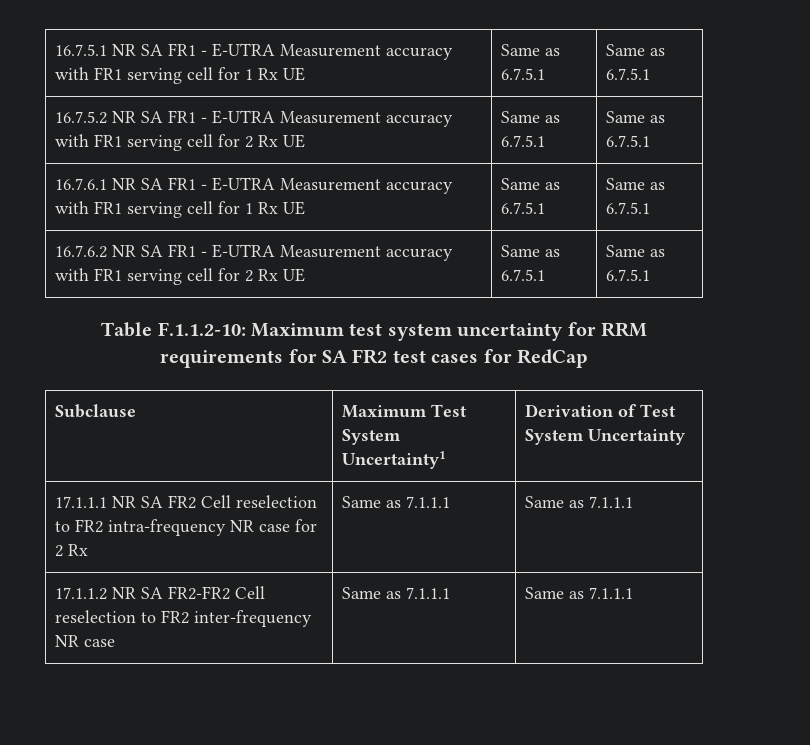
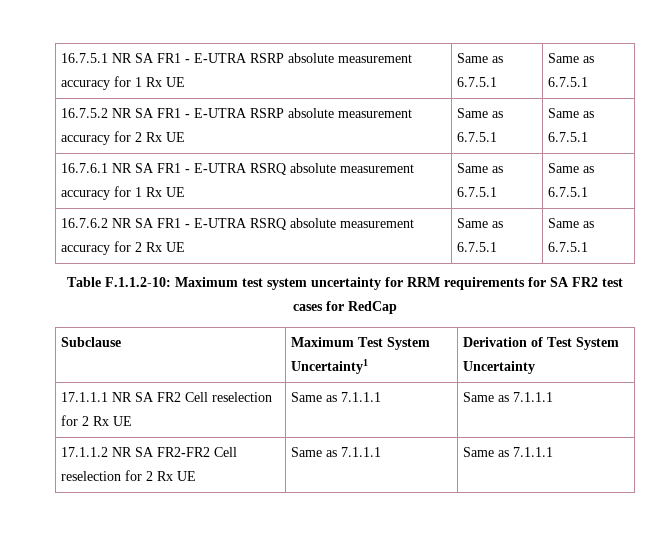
- 16.7.5.1 NR SA FR1 - E-UTRA Measurement accuracy with FR1 serving cell for 1 Rx UE | Same as 6.7.5.1 | Same as 6.7.5.1
+ 16.7.5.1 NR SA FR1 - E-UTRA RSRP absolute measurement accuracy for 1 Rx UE | Same as 6.7.5.1 | Same as 6.7.5.1
- 16.7.5.2 NR SA FR1 - E-UTRA Measurement accuracy with FR1 serving cell for 2 Rx UE | Same as 6.7.5.1 | Same as 6.7.5.1
+ 16.7.5.2 NR SA FR1 - E-UTRA RSRP absolute measurement accuracy for 2 Rx UE | Same as 6.7.5.1 | Same as 6.7.5.1
- 16.7.6.1 NR SA FR1 - E-UTRA Measurement accuracy with FR1 serving cell for 1 Rx UE | Same as 6.7.5.1 | Same as 6.7.5.1
+ 16.7.6.1 NR SA FR1 - E-UTRA RSRQ absolute measurement accuracy for 1 Rx UE | Same as 6.7.5.1 | Same as 6.7.5.1
- 16.7.6.2 NR SA FR1 - E-UTRA Measurement accuracy with FR1 serving cell for 2 Rx UE | Same as 6.7.5.1 | Same as 6.7.5.1
+ 16.7.6.2 NR SA FR1 - E-UTRA RSRQ absolute measurement accuracy for 2 Rx UE | Same as 6.7.5.1 | Same as 6.7.5.1
- 17.1.1.1 NR SA FR2 Cell reselection to FR2 intra-frequency NR case for 2 Rx | Same as 7.1.1.1 | Same as 7.1.1.1
+ 17.1.1.1 NR SA FR2 Cell reselection for 2 Rx UE | Same as 7.1.1.1 | Same as 7.1.1.1
- 17.1.1.2 NR SA FR2-FR2 Cell reselection to FR2 inter-frequency NR case | Same as 7.1.1.1 | Same as 7.1.1.1
+ 17.1.1.2 NR SA FR2-FR2 Cell reselection for 2 Rx UE | Same as 7.1.1.1 | Same as 7.1.1.1

